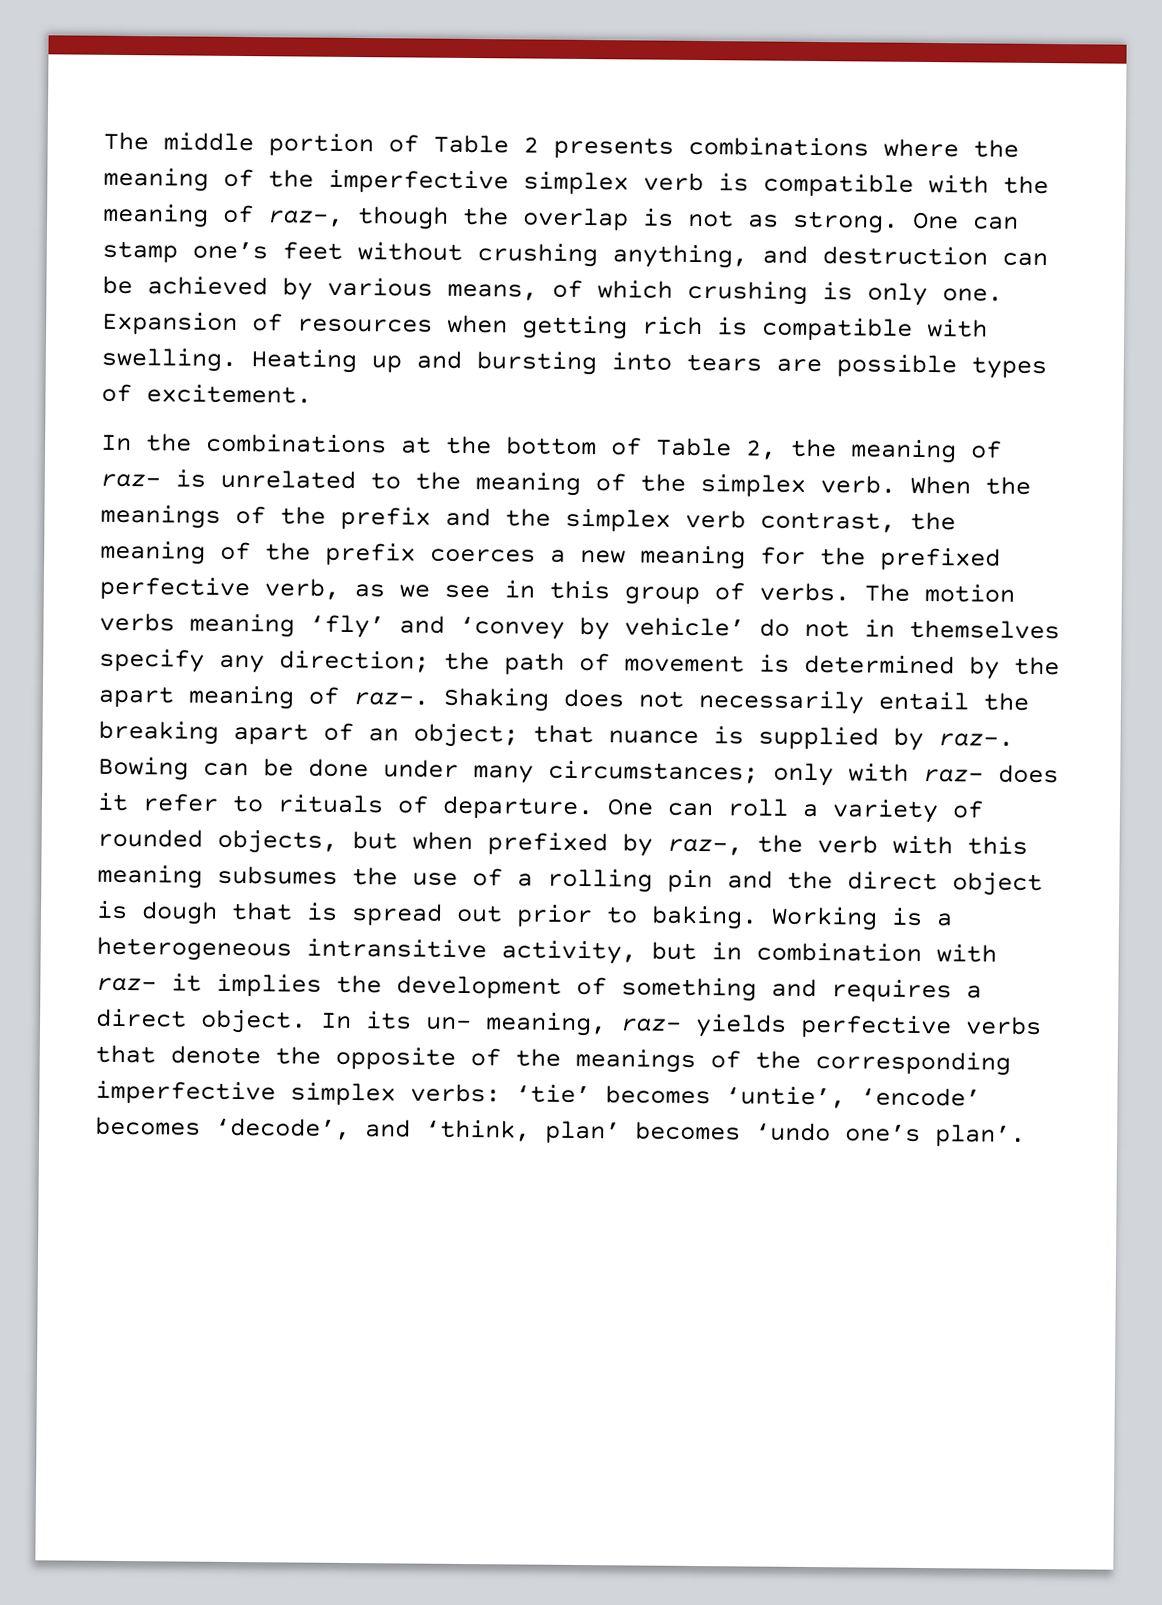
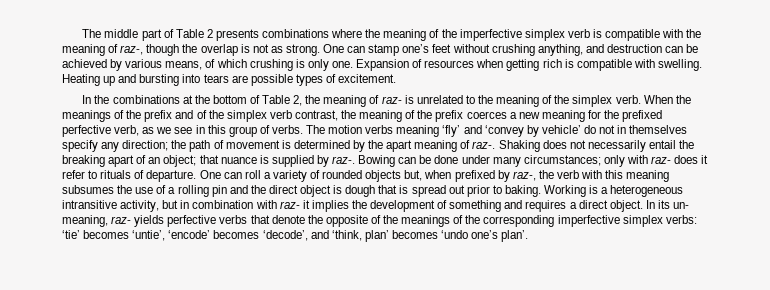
- The middle portion of Table 2 presents combinations where the meaning of the imperfective simplex verb is compatible with the meaning of raz-, though the overlap is not as strong.
+ The middle part of Table 2 presents combinations where the meaning of the imperfective simplex verb is compatible with the meaning of raz-, though the overlap is not as strong.
- When the meanings of the prefix and the simplex verb contrast, the meaning of the prefix coerces a new meaning for the prefixed perfective verb, as we see in this group of verbs.
+ When the meanings of the prefix and of the simplex verb contrast, the meaning of the prefix coerces a new meaning for the prefixed perfective verb, as we see in this group of verbs.
- One can roll a variety of rounded objects, but when prefixed by raz-, the verb with this meaning subsumes the use of a rolling pin and the direct object is dough that is spread out prior to baking.
+ One can roll a variety of rounded objects but, when prefixed by raz-, the verb with this meaning subsumes the use of a rolling pin and the direct object is dough that is spread out prior to baking.

